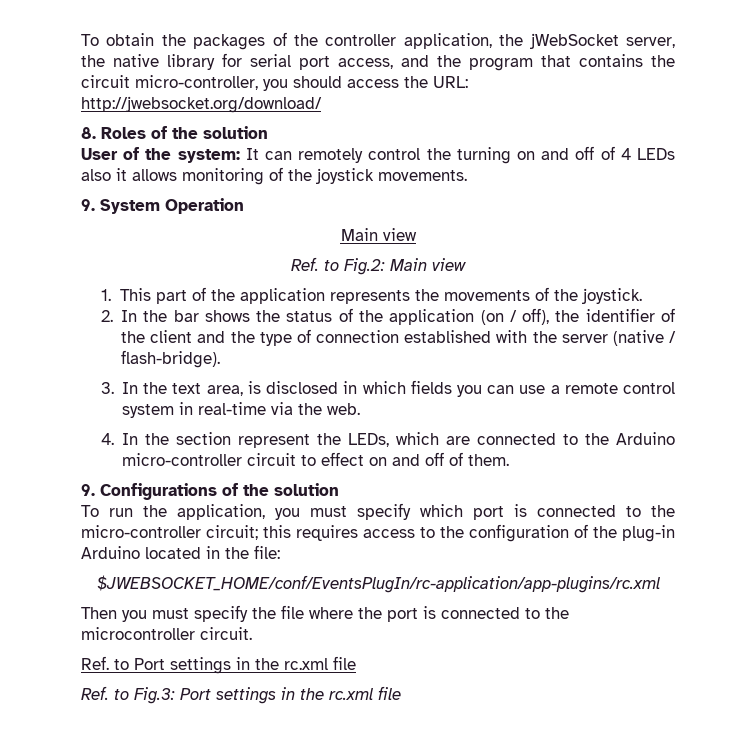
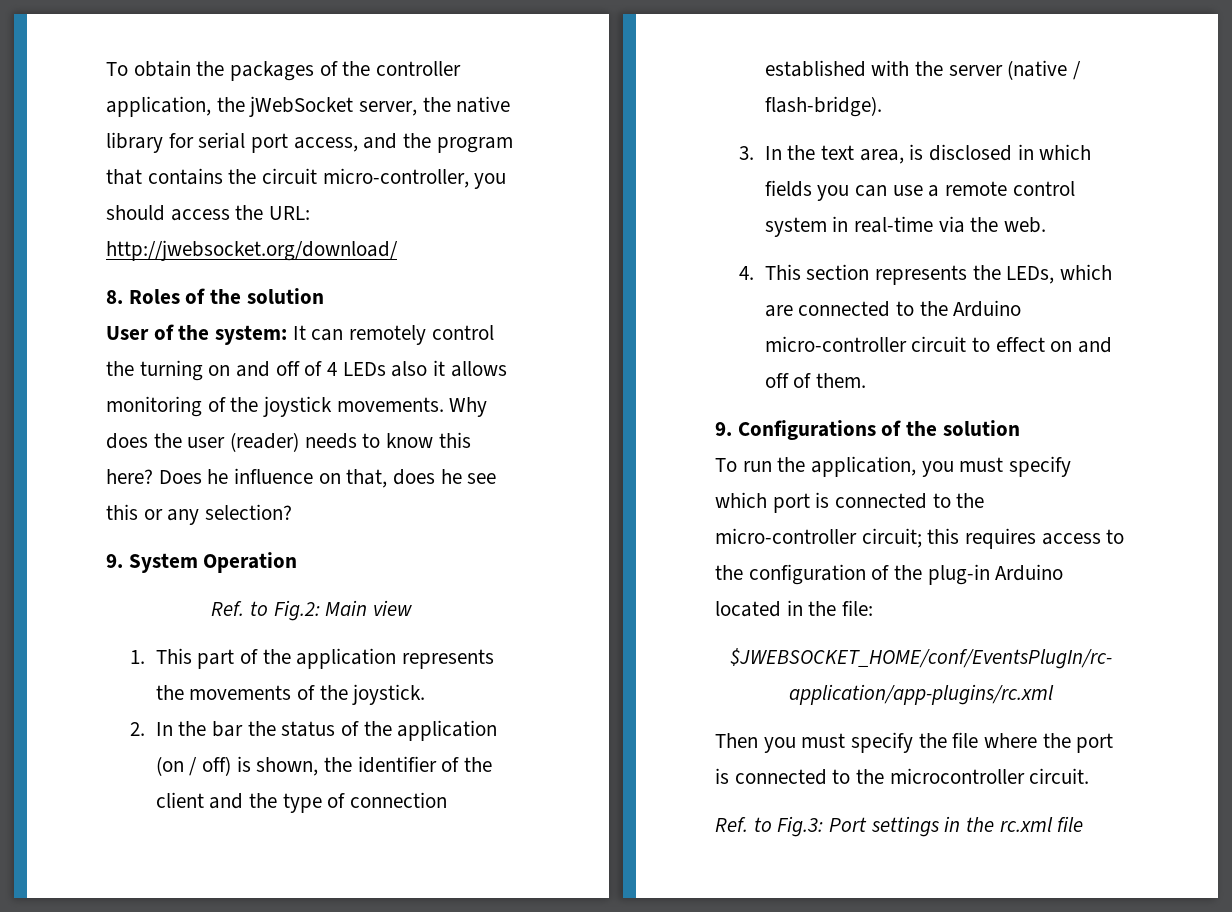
+ Why does the user (reader) needs to know this here? Does he influence on that, does he see this or any selection?
  9. System Operation
- Main view
- 2. In the bar shows the status of the application (on / off), the identifier of the client and the type of connection established with the server (native / flash-bridge).
+ 2. In the bar the status of the application (on / off) is shown, the identifier of the client and the type of connection established with the server (native / flash-bridge).
- 4. In the section represent the LEDs, which are connected to the Arduino micro-controller circuit to effect on and off of them.
+ 4. This section represents the LEDs, which are connected to the Arduino micro-controller circuit to effect on and off of them.
- Ref. to Port settings in the rc.xml file

